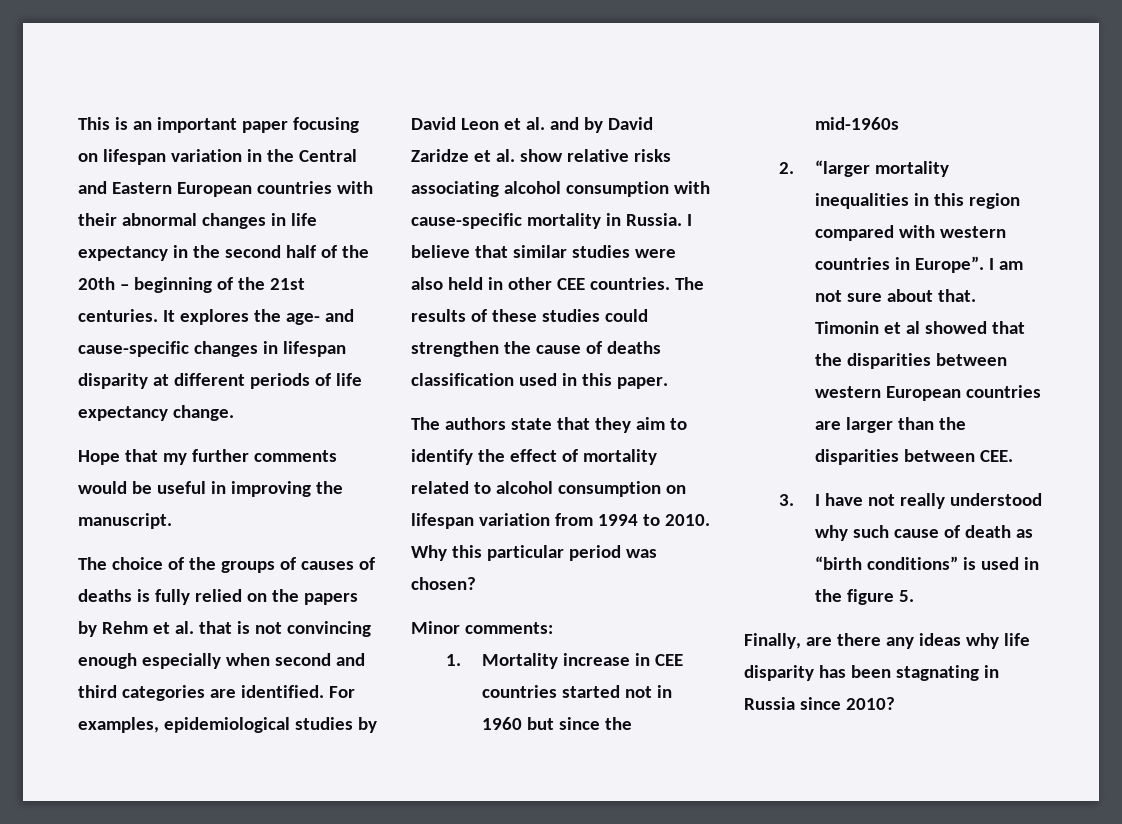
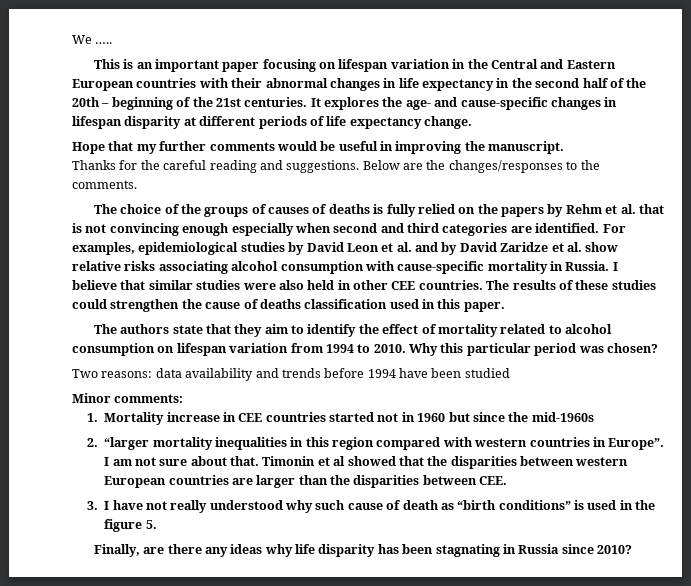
+ We …..
+ Thanks for the careful reading and suggestions. Below are the changes/responses to the comments.
+ Two reasons: data availability and trends before 1994 have been studied

